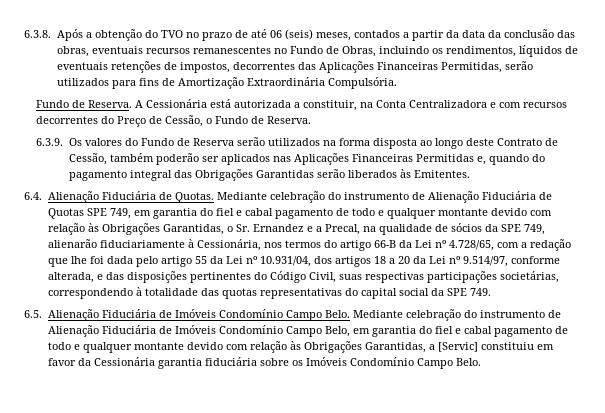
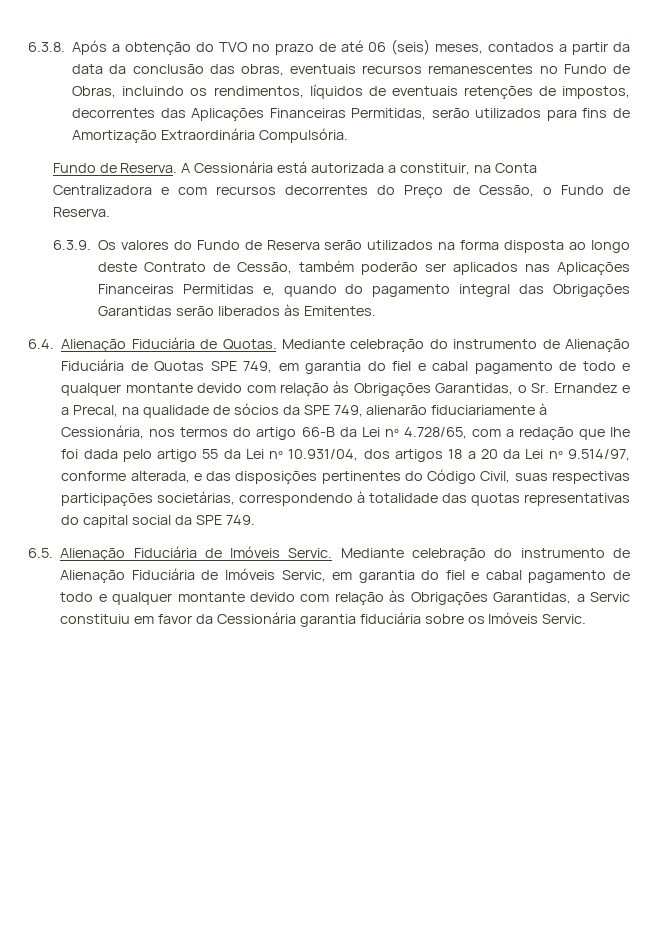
- 6.5. Alienação Fiduciária de Imóveis Condomínio Campo Belo.
+ 6.5. Alienação Fiduciária de Imóveis Servic.
- Mediante celebração do instrumento de Alienação Fiduciária de Imóveis Condomínio Campo Belo, em garantia do fiel e cabal pagamento de todo e qualquer montante devido com relação às Obrigações Garantidas, a [Servic] constituiu em favor da Cessionária garantia fiduciária sobre os Imóveis Condomínio Campo Belo.
+ Mediante celebração do instrumento de Alienação Fiduciária de Imóveis Servic, em garantia do fiel e cabal pagamento de todo e qualquer montante devido com relação às Obrigações Garantidas, a Servic constituiu em favor da Cessionária garantia fiduciária sobre os Imóveis Servic.

